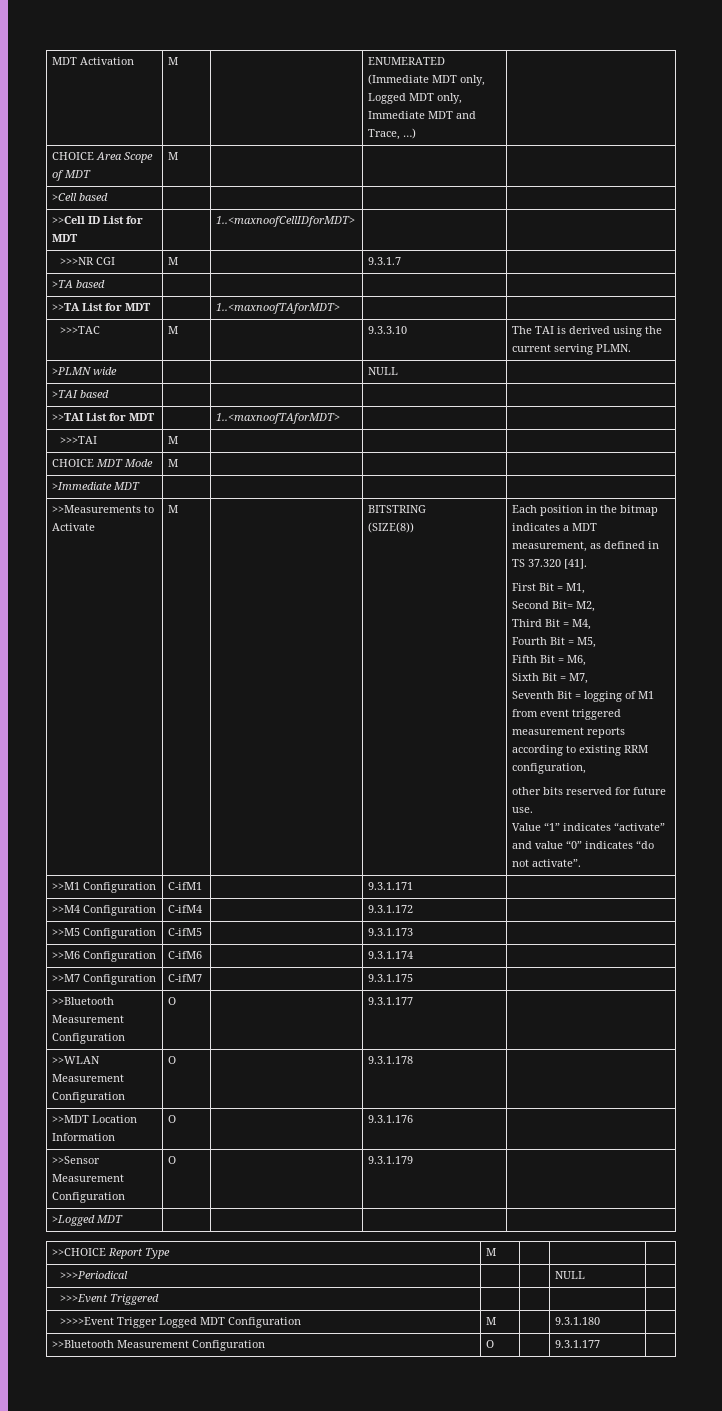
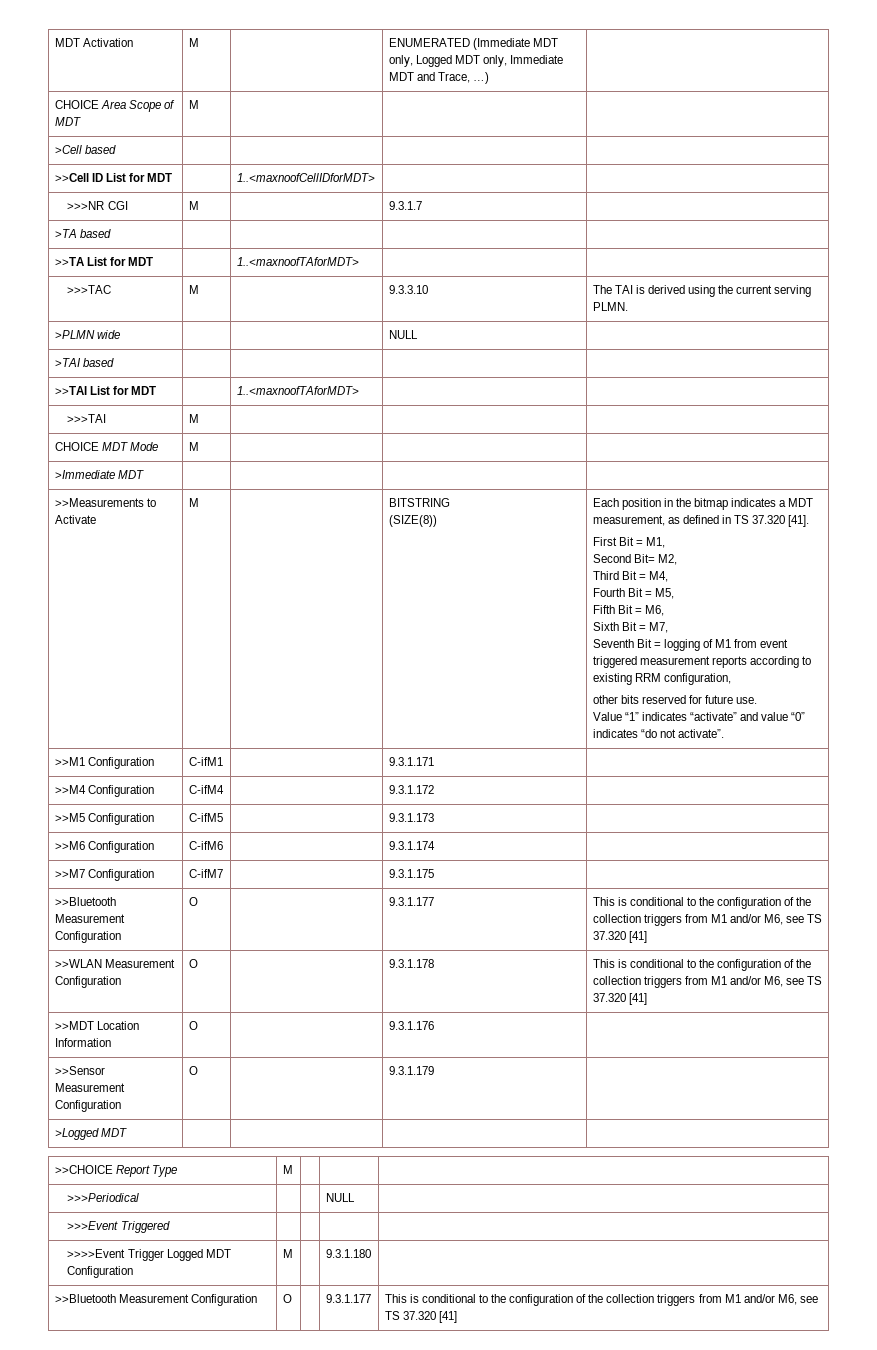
  >>M7 Configuration | C-ifM7 | | 9.3.1.175 |
- >>Bluetooth Measurement Configuration | O | | 9.3.1.177 |
+ >>Bluetooth Measurement Configuration | O | | 9.3.1.177 | This is conditional to the configuration of the collection triggers from M1 and/or M6, see TS 37.320 [41]
- >>WLAN Measurement Configuration | O | | 9.3.1.178 |
+ >>WLAN Measurement Configuration | O | | 9.3.1.178 | This is conditional to the configuration of the collection triggers from M1 and/or M6, see TS 37.320 [41]
  >>>>Event Trigger Logged MDT Configuration | M | | 9.3.1.180 |
- >>Bluetooth Measurement Configuration | O | | 9.3.1.177 |
+ >>Bluetooth Measurement Configuration | O | | 9.3.1.177 | This is conditional to the configuration of the collection triggers from M1 and/or M6, see TS 37.320 [41]

